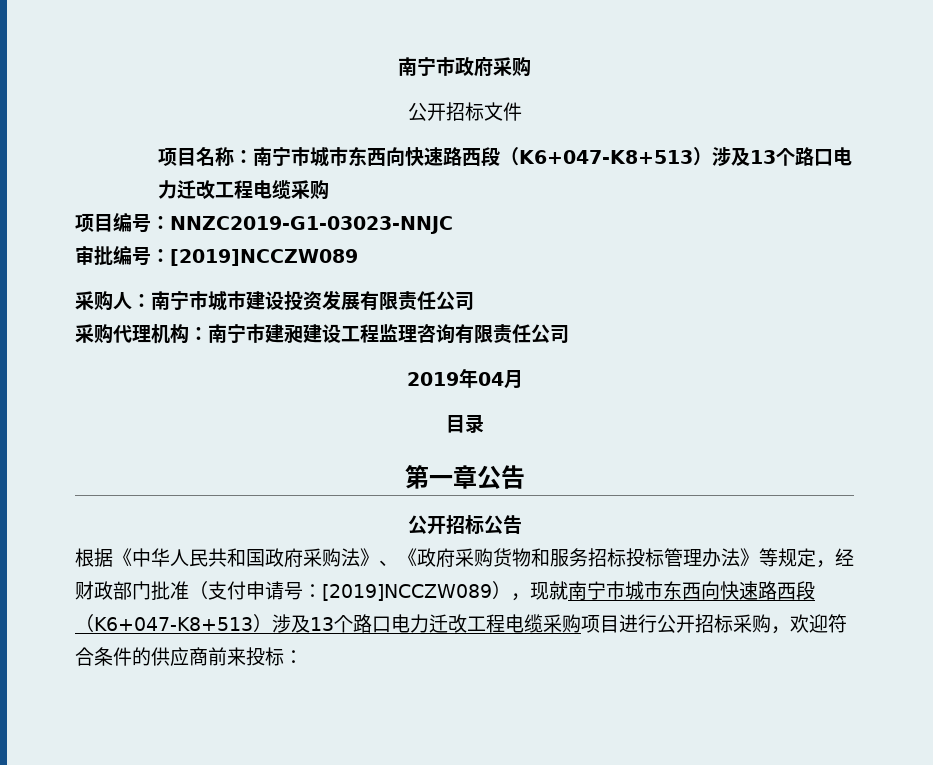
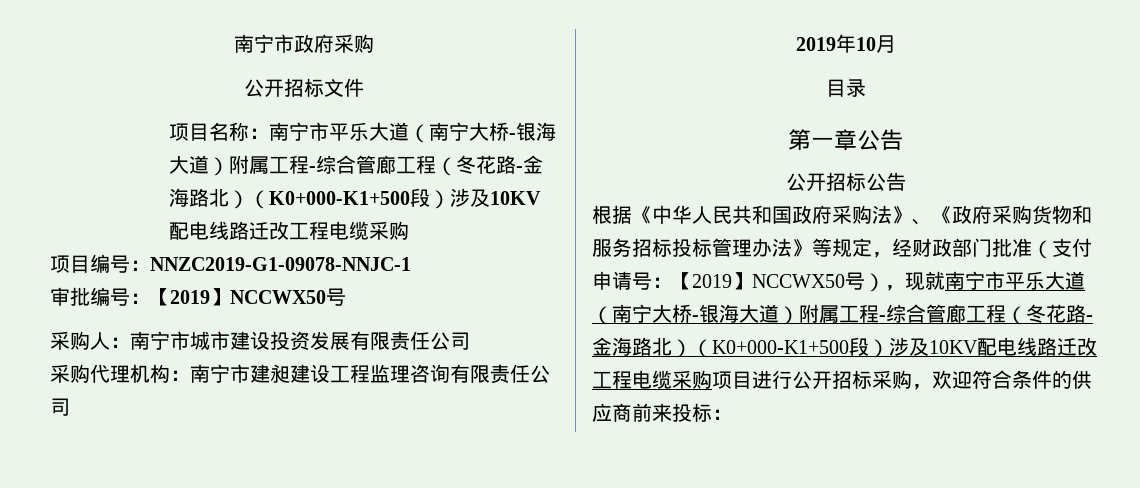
- 项目名称：南宁市城市东西向快速路西段（K6+047-K8+513）涉及13个路口电力迁改工程电缆采购
+ 项目名称：南宁市平乐大道（南宁大桥-银海大道）附属工程-综合管廊工程（冬花路-金海路北）（K0+000-K1+500段）涉及10KV配电线路迁改工程电缆采购
- 项目编号：NNZC2019-G1-03023-NNJC
+ 项目编号：NNZC2019-G1-09078-NNJC-1
- 审批编号：[2019]NCCZW089
+ 审批编号：【2019】NCCWX50号
- 2019年04月
+ 2019年10月
- 根据《中华人民共和国政府采购法》、《政府采购货物和服务招标投标管理办法》等规定，经财政部门批准（支付申请号：[2019]NCCZW089），现就南宁市城市东西向快速路西段（K6+047-K8+513）涉及13个路口电力迁改工程电缆采购项目进行公开招标采购，欢迎符合条件的供应商前来投标：
+ 根据《中华人民共和国政府采购法》、《政府采购货物和服务招标投标管理办法》等规定，经财政部门批准（支付申请号：【2019】NCCWX50号），现就南宁市平乐大道（南宁大桥-银海大道）附属工程-综合管廊工程（冬花路-金海路北）（K0+000-K1+500段）涉及10KV配电线路迁改工程电缆采购项目进行公开招标采购，欢迎符合条件的供应商前来投标：

